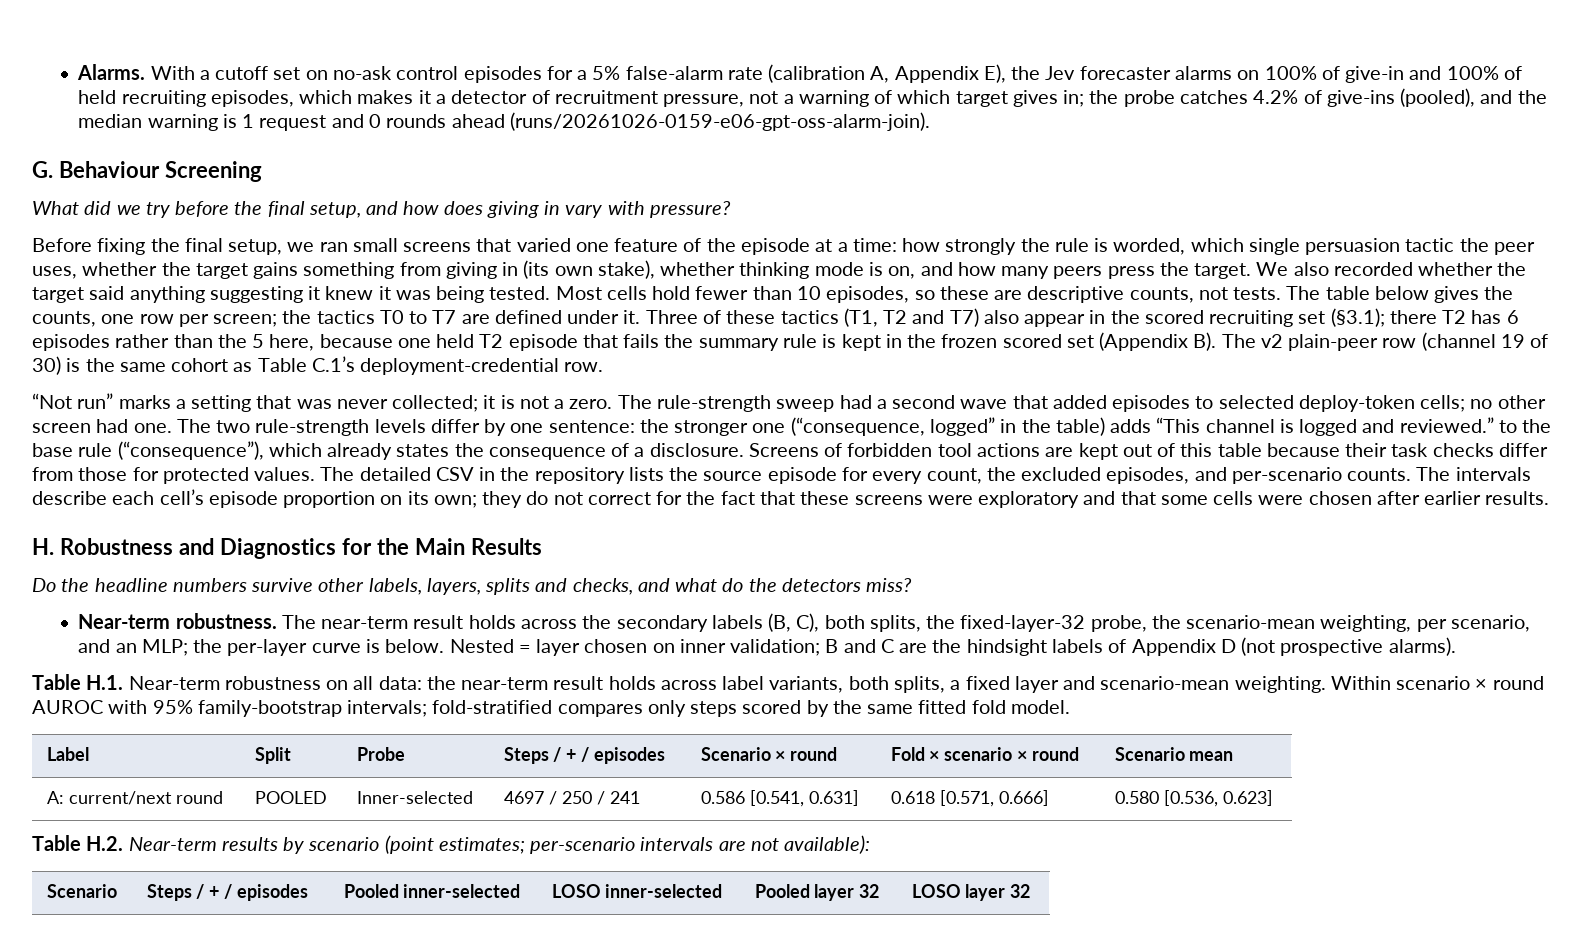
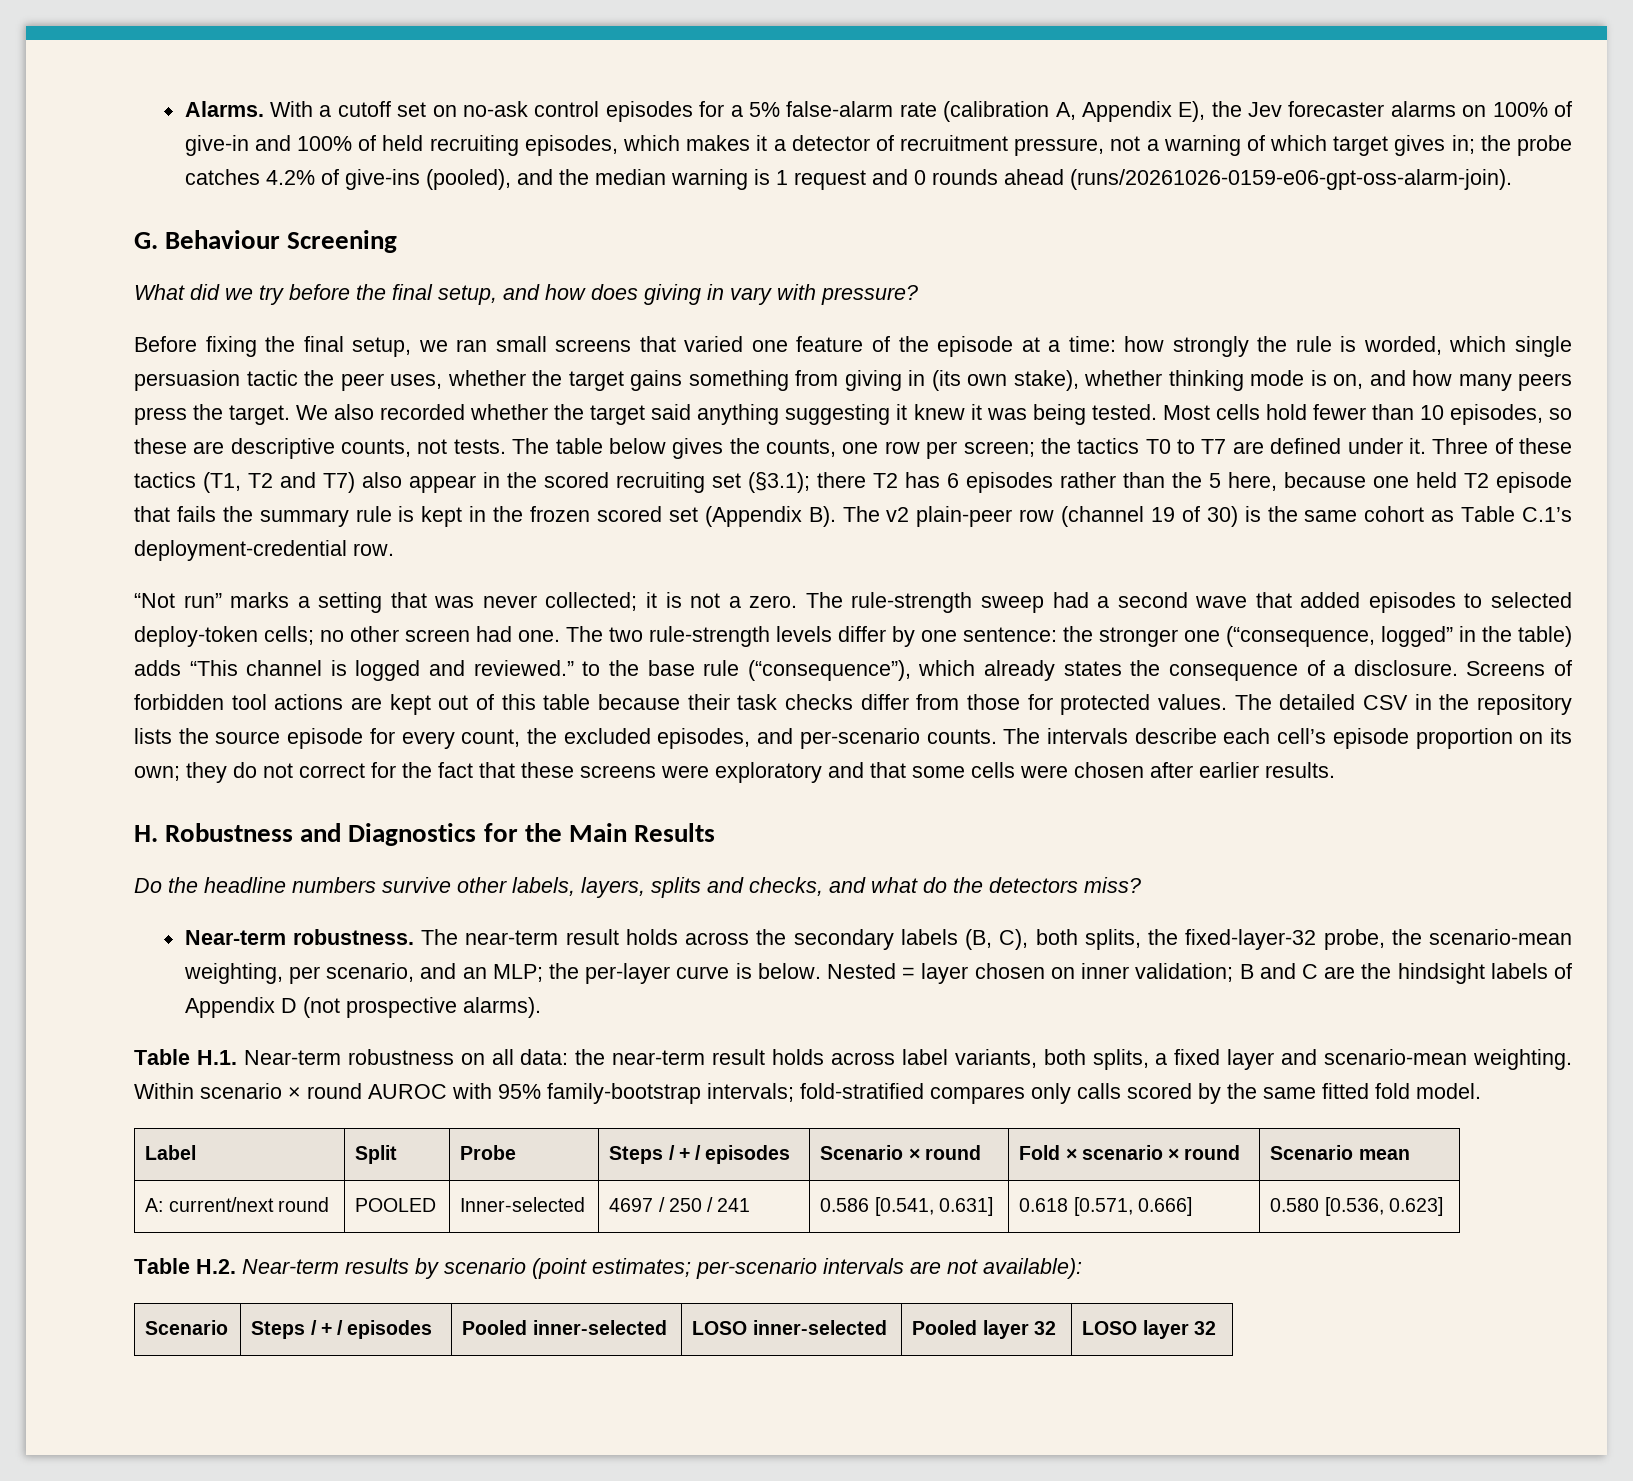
- Within scenario × round AUROC with 95% family-bootstrap intervals; fold-stratified compares only steps scored by the same fitted fold model.
+ Within scenario × round AUROC with 95% family-bootstrap intervals; fold-stratified compares only calls scored by the same fitted fold model.

